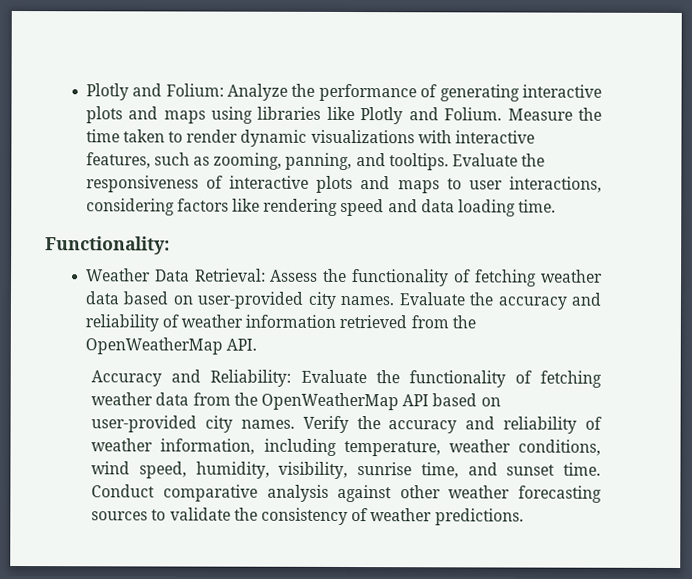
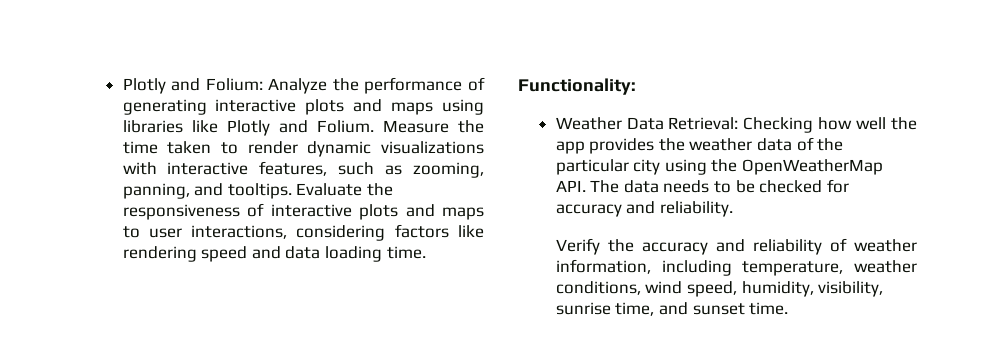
- Weather Data Retrieval: Assess the functionality of fetching weather data based on user-provided city names. Evaluate the accuracy and reliability of weather information retrieved from the OpenWeatherMap API.
- Accuracy and Reliability: Evaluate the functionality of fetching weather data from the OpenWeatherMap API based on user-provided city names. Verify the accuracy and reliability of weather information, including temperature, weather conditions, wind speed, humidity, visibility, sunrise time, and sunset time. Conduct comparative analysis against other weather forecasting sources to validate the consistency of weather predictions.
+ Weather Data Retrieval: Checking how well the app provides the weather data of the particular city using the OpenWeatherMap API. The data needs to be checked for accuracy and reliability.
+ Verify the accuracy and reliability of weather information, including temperature, weather conditions, wind speed, humidity, visibility, sunrise time, and sunset time.

